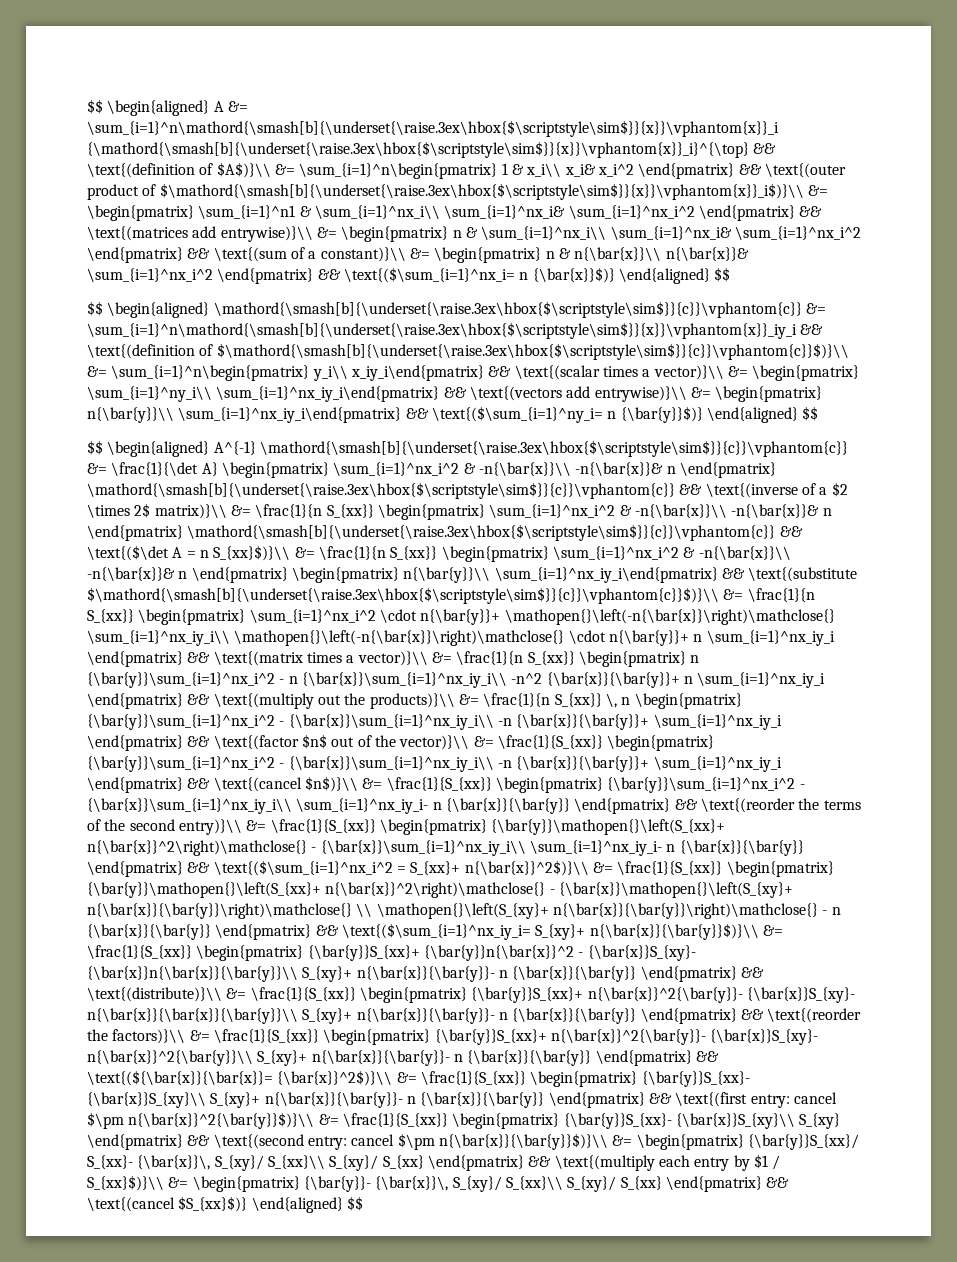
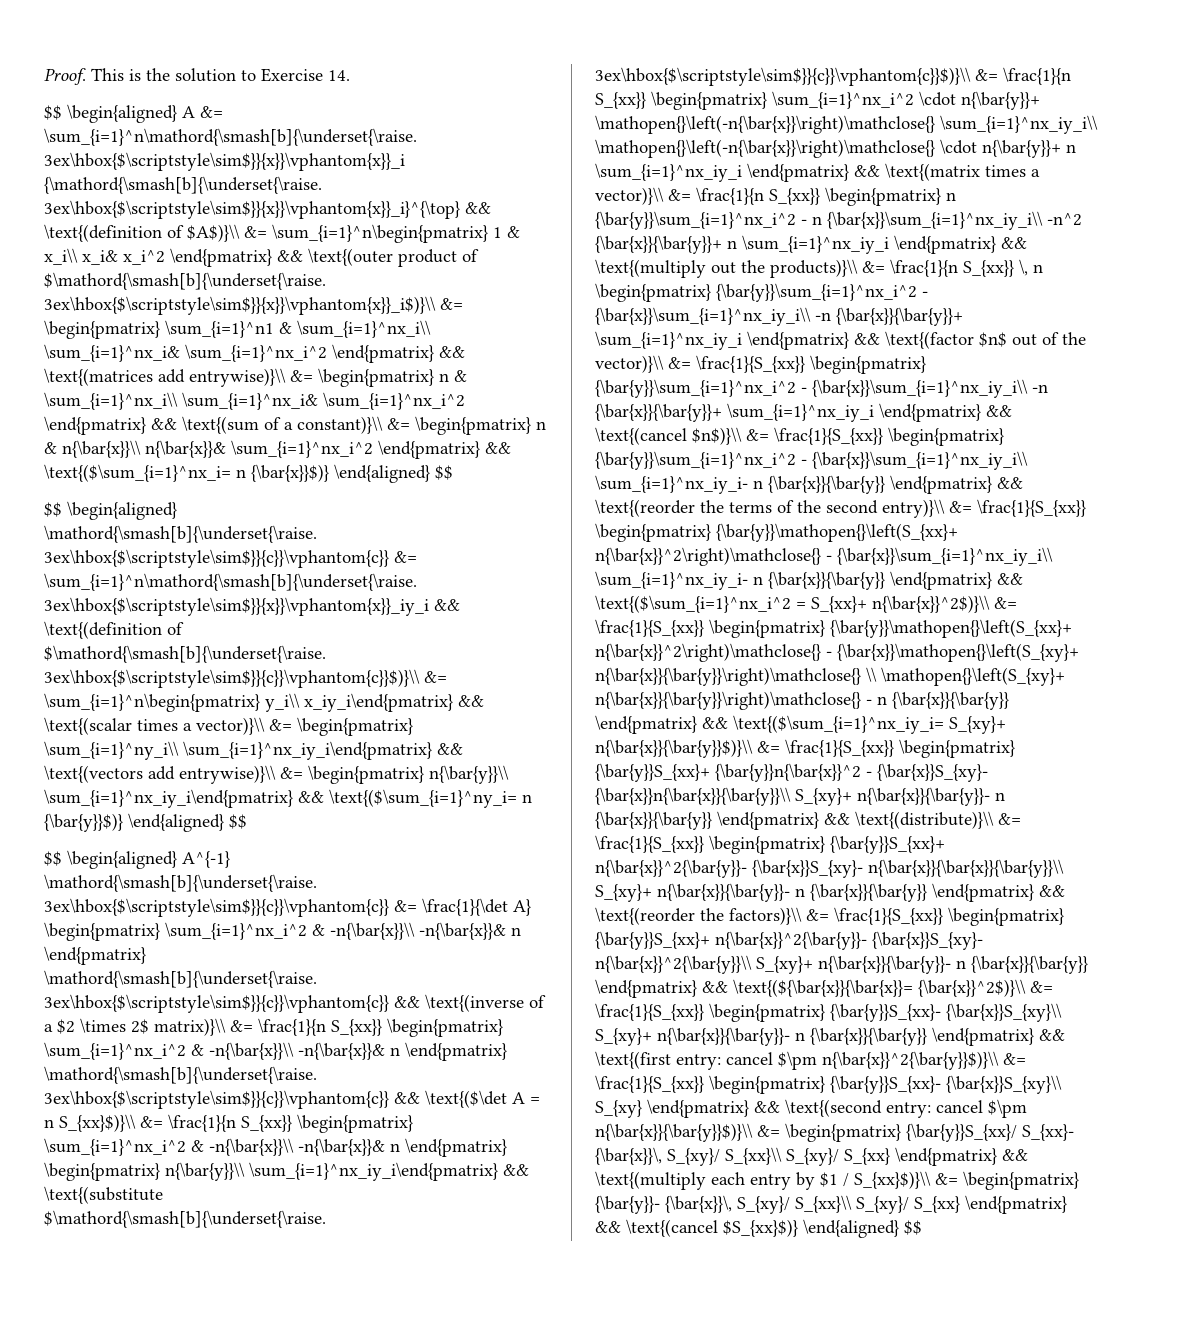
+ Proof. This is the solution to Exercise 14.

